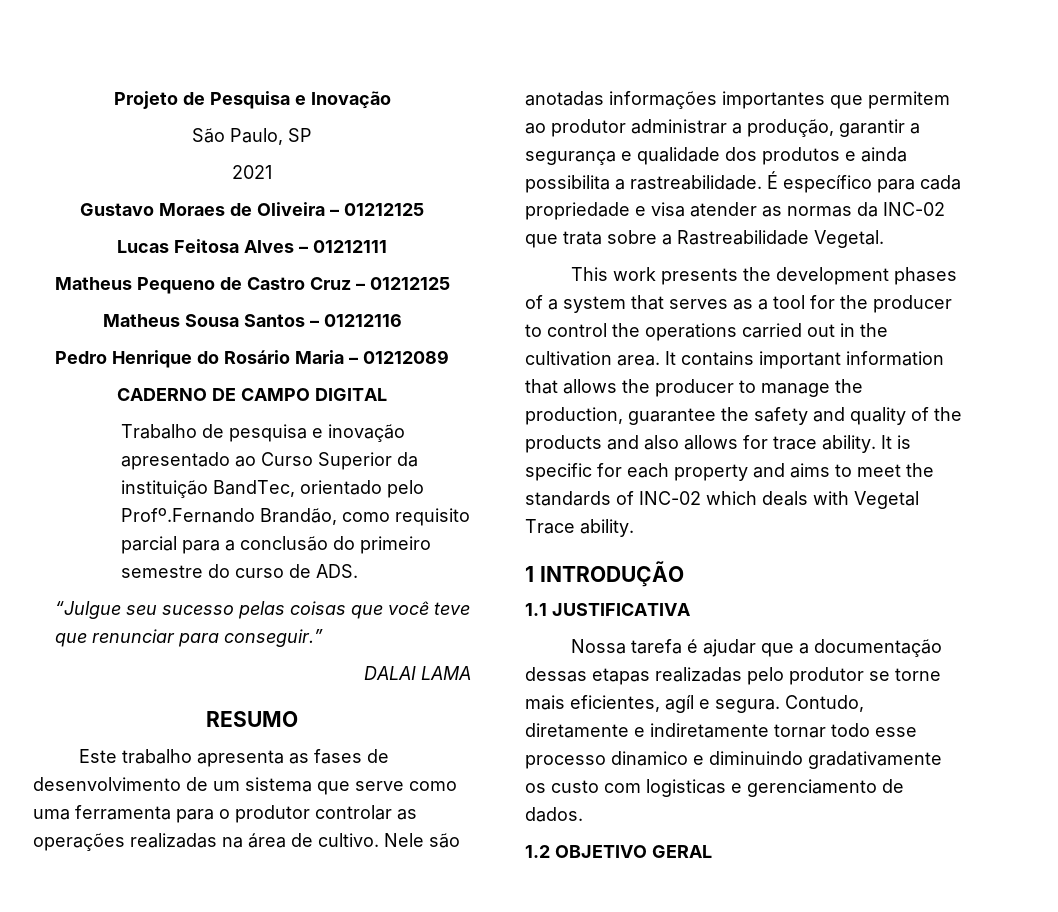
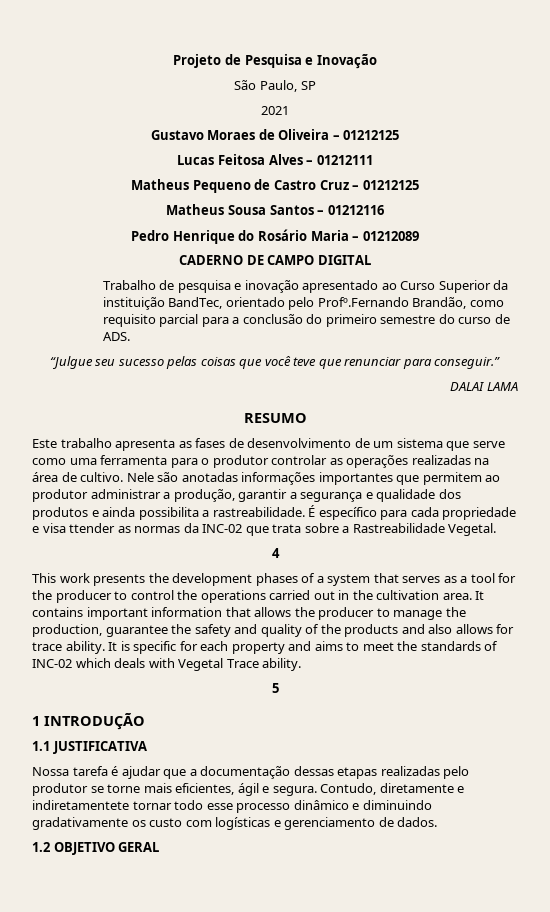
- É específico para cada propriedade e visa atender as normas da INC-02 que trata sobre a Rastreabilidade Vegetal.
+ É específico para cada propriedade e visa ttender as normas da INC-02 que trata sobre a Rastreabilidade Vegetal.
+ 4
+ 5
- Nossa tarefa é ajudar que a documentação dessas etapas realizadas pelo produtor se torne mais eficientes, agíl e segura.
+ Nossa tarefa é ajudar que a documentação dessas etapas realizadas pelo produtor se torne mais eficientes, ágil e segura.
- Contudo, diretamente e indiretamente tornar todo esse processo dinamico e diminuindo gradativamente os custo com logisticas e gerenciamento de dados.
+ Contudo, diretamente e indiretamentete tornar todo esse processo dinâmico e diminuindo gradativamente os custo com logísticas e gerenciamento de dados.

